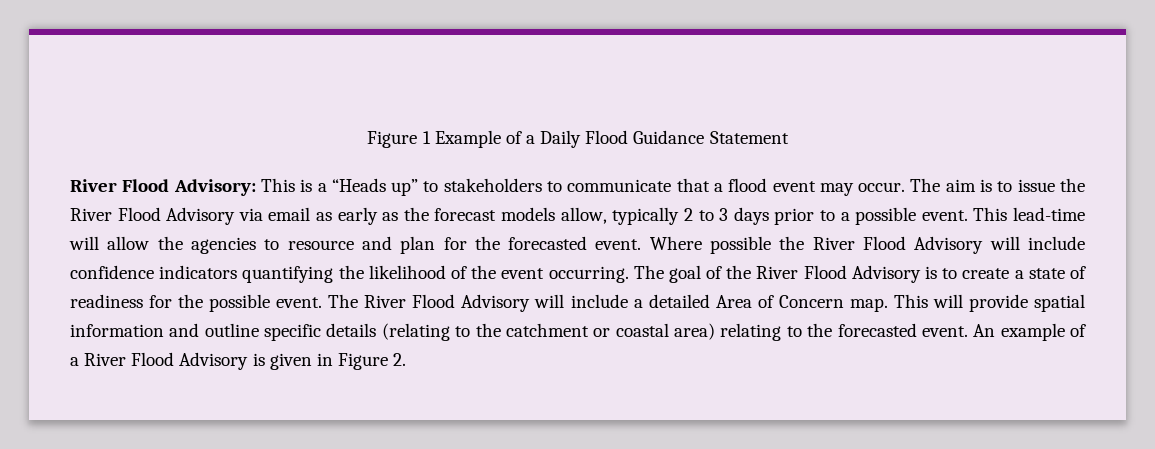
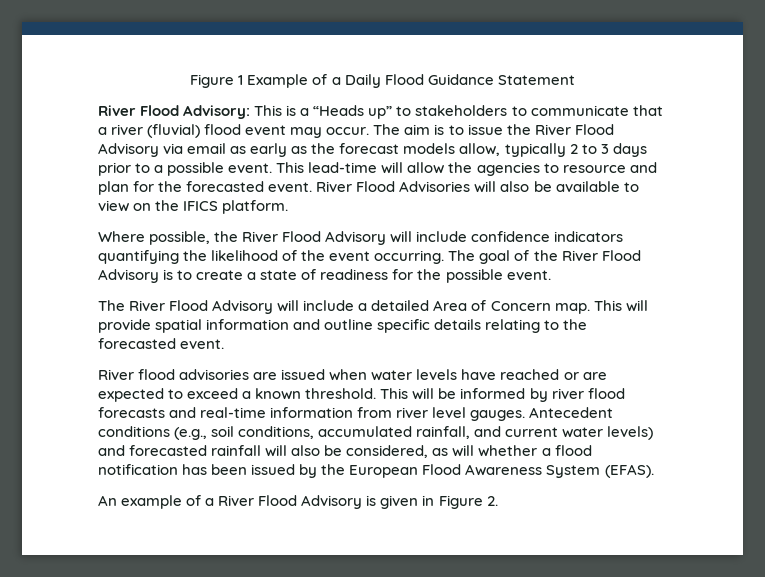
- River Flood Advisory: This is a “Heads up” to stakeholders to communicate that a flood event may occur.
+ River Flood Advisory: This is a “Heads up” to stakeholders to communicate that a river (fluvial) flood event may occur.
- Where possible the River Flood Advisory will include confidence indicators quantifying the likelihood of the event occurring.
+ River Flood Advisories will also be available to view on the IFICS platform.
+ Where possible, the River Flood Advisory will include confidence indicators quantifying the likelihood of the event occurring.
- The goal of the River Flood Advisory is to create a state of readiness for the possible event. The River Flood Advisory will include a detailed Area of Concern map.
+ The goal of the River Flood Advisory is to create a state of readiness for the possible event.
+ The River Flood Advisory will include a detailed Area of Concern map.
- This will provide spatial information and outline specific details (relating to the catchment or coastal area) relating to the forecasted event. An example of a River Flood Advisory is given in Figure 2.
+ This will provide spatial information and outline specific details relating to the forecasted event.
+ River flood advisories are issued when water levels have reached or are expected to exceed a known threshold. This will be informed by river flood forecasts and real-time information from river level gauges. Antecedent conditions (e.g., soil conditions, accumulated rainfall, and current water levels) and forecasted rainfall will also be considered, as will whether a flood notification has been issued by the European Flood Awareness System (EFAS).
+ An example of a River Flood Advisory is given in Figure 2.

